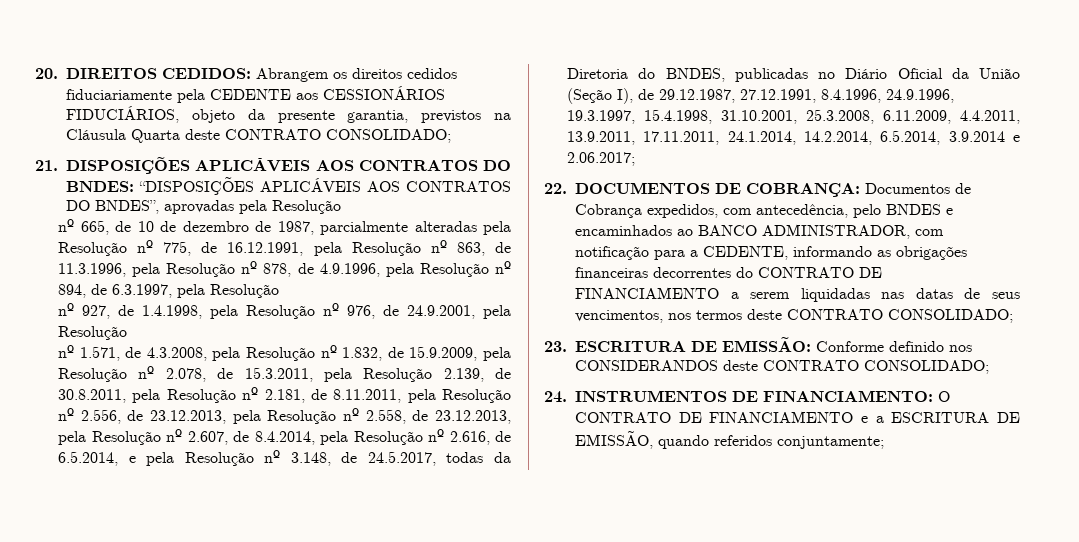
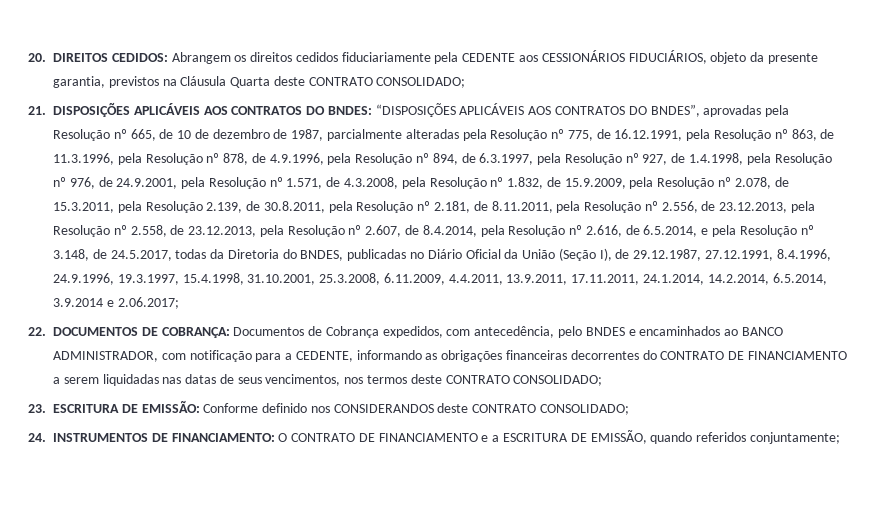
- “DISPOSIÇÕES APLICÁVEIS AOS CONTRATOS DO BNDES”, aprovadas pela Resolução
- nº 665, de 10 de dezembro de 1987, parcialmente alteradas pela Resolução nº 775, de 16.12.1991, pela Resolução nº 863, de 11.3.1996, pela Resolução nº 878, de 4.9.1996, pela Resolução nº 894, de 6.3.1997, pela Resolução
- nº 927, de 1.4.1998, pela Resolução nº 976, de 24.9.2001, pela Resolução
- nº 1.571, de 4.3.2008, pela Resolução nº 1.832, de 15.9.2009, pela Resolução nº 2.078, de 15.3.2011, pela Resolução 2.139, de 30.8.2011, pela Resolução nº 2.181, de 8.11.2011, pela Resolução nº 2.556, de 23.12.2013, pela Resolução nº 2.558, de 23.12.2013, pela Resolução nº 2.607, de 8.4.2014, pela Resolução nº 2.616, de 6.5.2014, e pela Resolução nº 3.148, de 24.5.2017, todas da Diretoria do BNDES, publicadas no Diário Oficial da União (Seção I), de 29.12.1987, 27.12.1991, 8.4.1996, 24.9.1996, 19.3.1997, 15.4.1998, 31.10.2001, 25.3.2008, 6.11.2009, 4.4.2011, 13.9.2011, 17.11.2011, 24.1.2014, 14.2.2014, 6.5.2014, 3.9.2014 e 2.06.2017;
+ “DISPOSIÇÕES APLICÁVEIS AOS CONTRATOS DO BNDES”, aprovadas pela Resolução nº 665, de 10 de dezembro de 1987, parcialmente alteradas pela Resolução nº 775, de 16.12.1991, pela Resolução nº 863, de 11.3.1996, pela Resolução nº 878, de 4.9.1996, pela Resolução nº 894, de 6.3.1997, pela Resolução nº 927, de 1.4.1998, pela Resolução nº 976, de 24.9.2001, pela Resolução nº 1.571, de 4.3.2008, pela Resolução nº 1.832, de 15.9.2009, pela Resolução nº 2.078, de 15.3.2011, pela Resolução 2.139, de 30.8.2011, pela Resolução nº 2.181, de 8.11.2011, pela Resolução nº 2.556, de 23.12.2013, pela Resolução nº 2.558, de 23.12.2013, pela Resolução nº 2.607, de 8.4.2014, pela Resolução nº 2.616, de 6.5.2014, e pela Resolução nº 3.148, de 24.5.2017, todas da Diretoria do BNDES, publicadas no Diário Oficial da União (Seção I), de 29.12.1987, 27.12.1991, 8.4.1996, 24.9.1996, 19.3.1997, 15.4.1998, 31.10.2001, 25.3.2008, 6.11.2009, 4.4.2011, 13.9.2011, 17.11.2011, 24.1.2014, 14.2.2014, 6.5.2014, 3.9.2014 e 2.06.2017;

